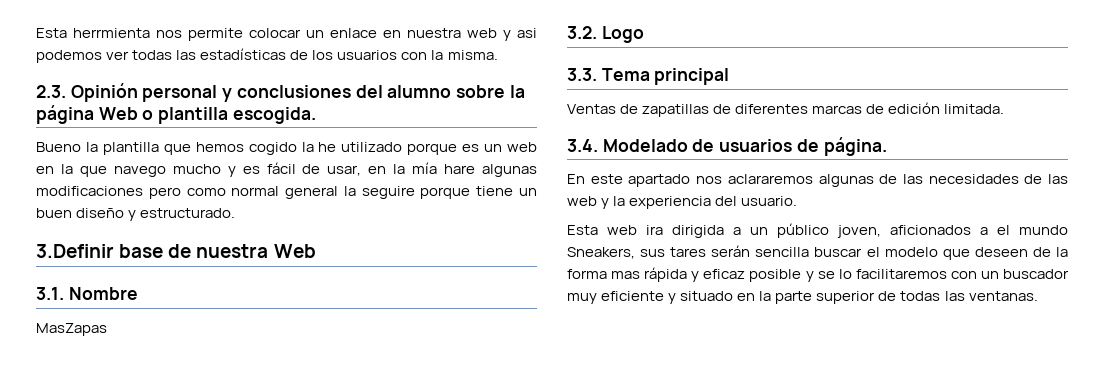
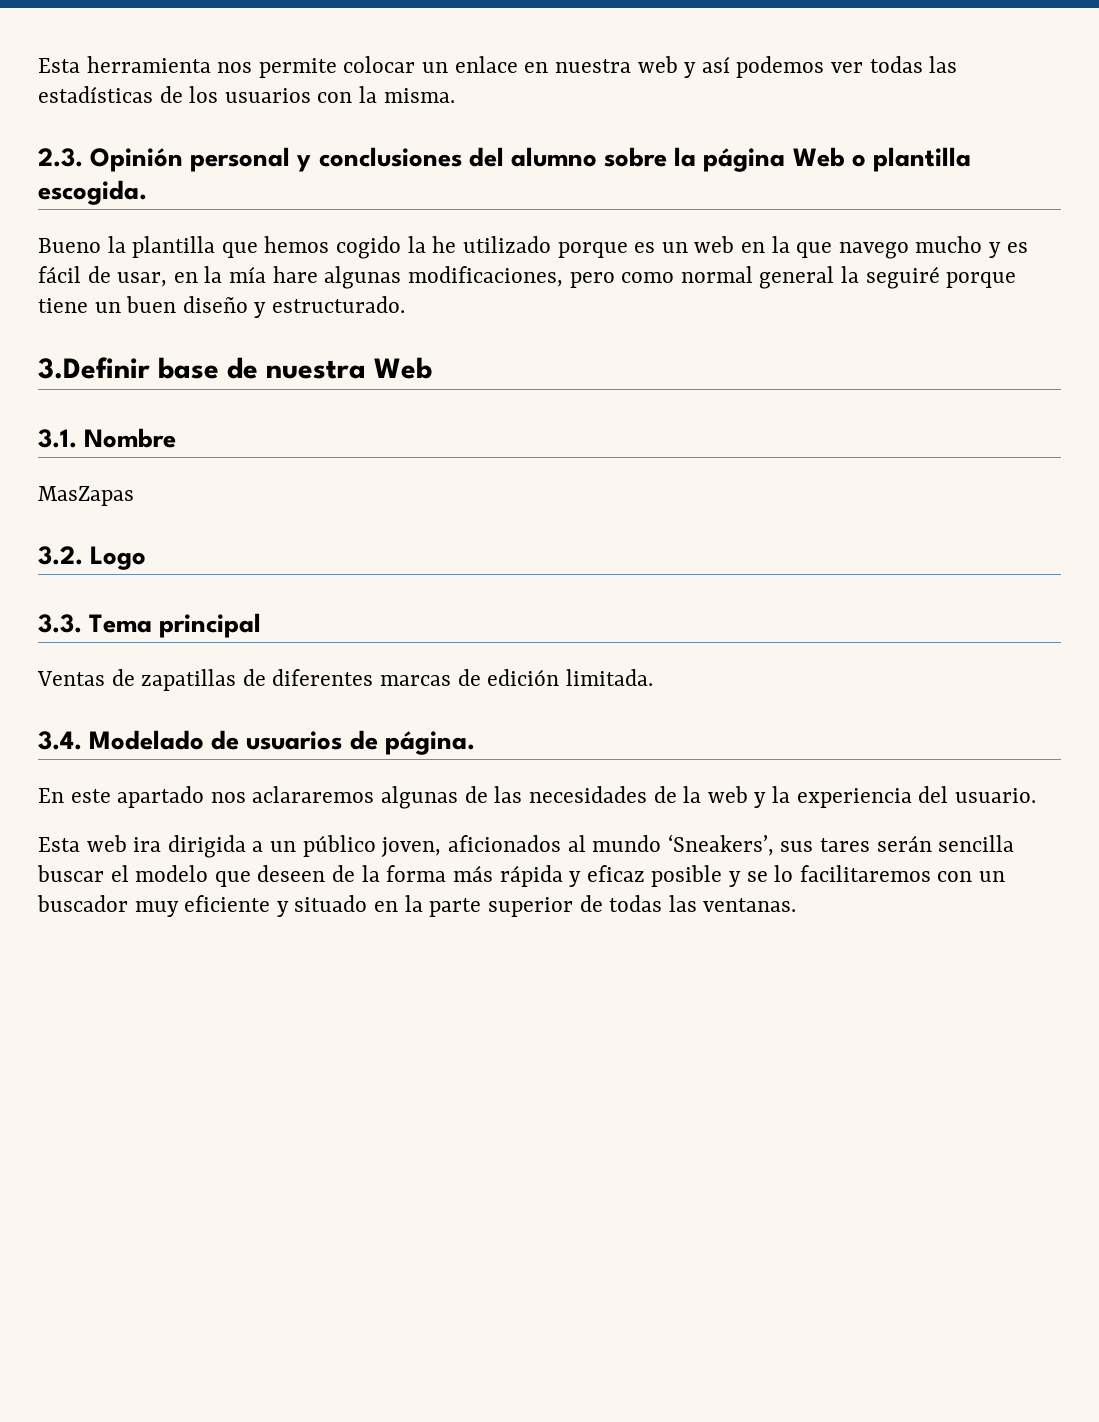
- Esta herrmienta nos permite colocar un enlace en nuestra web y asi podemos ver todas las estadísticas de los usuarios con la misma.
+ Esta herramienta nos permite colocar un enlace en nuestra web y así podemos ver todas las estadísticas de los usuarios con la misma.
- Bueno la plantilla que hemos cogido la he utilizado porque es un web en la que navego mucho y es fácil de usar, en la mía hare algunas modificaciones pero como normal general la seguire porque tiene un buen diseño y estructurado.
+ Bueno la plantilla que hemos cogido la he utilizado porque es un web en la que navego mucho y es fácil de usar, en la mía hare algunas modificaciones, pero como normal general la seguiré porque tiene un buen diseño y estructurado.
- En este apartado nos aclararemos algunas de las necesidades de las web y la experiencia del usuario.
+ En este apartado nos aclararemos algunas de las necesidades de la web y la experiencia del usuario.
- Esta web ira dirigida a un público joven, aficionados a el mundo Sneakers, sus tares serán sencilla buscar el modelo que deseen de la forma mas rápida y eficaz posible y se lo facilitaremos con un buscador muy eficiente y situado en la parte superior de todas las ventanas.
+ Esta web ira dirigida a un público joven, aficionados al mundo ‘Sneakers’, sus tares serán sencilla buscar el modelo que deseen de la forma más rápida y eficaz posible y se lo facilitaremos con un buscador muy eficiente y situado en la parte superior de todas las ventanas.

